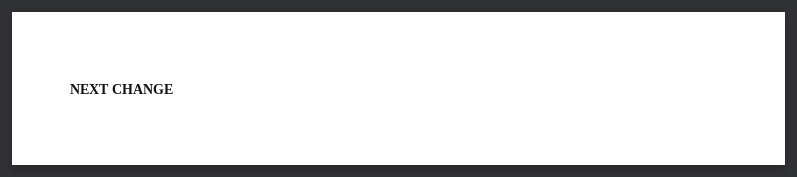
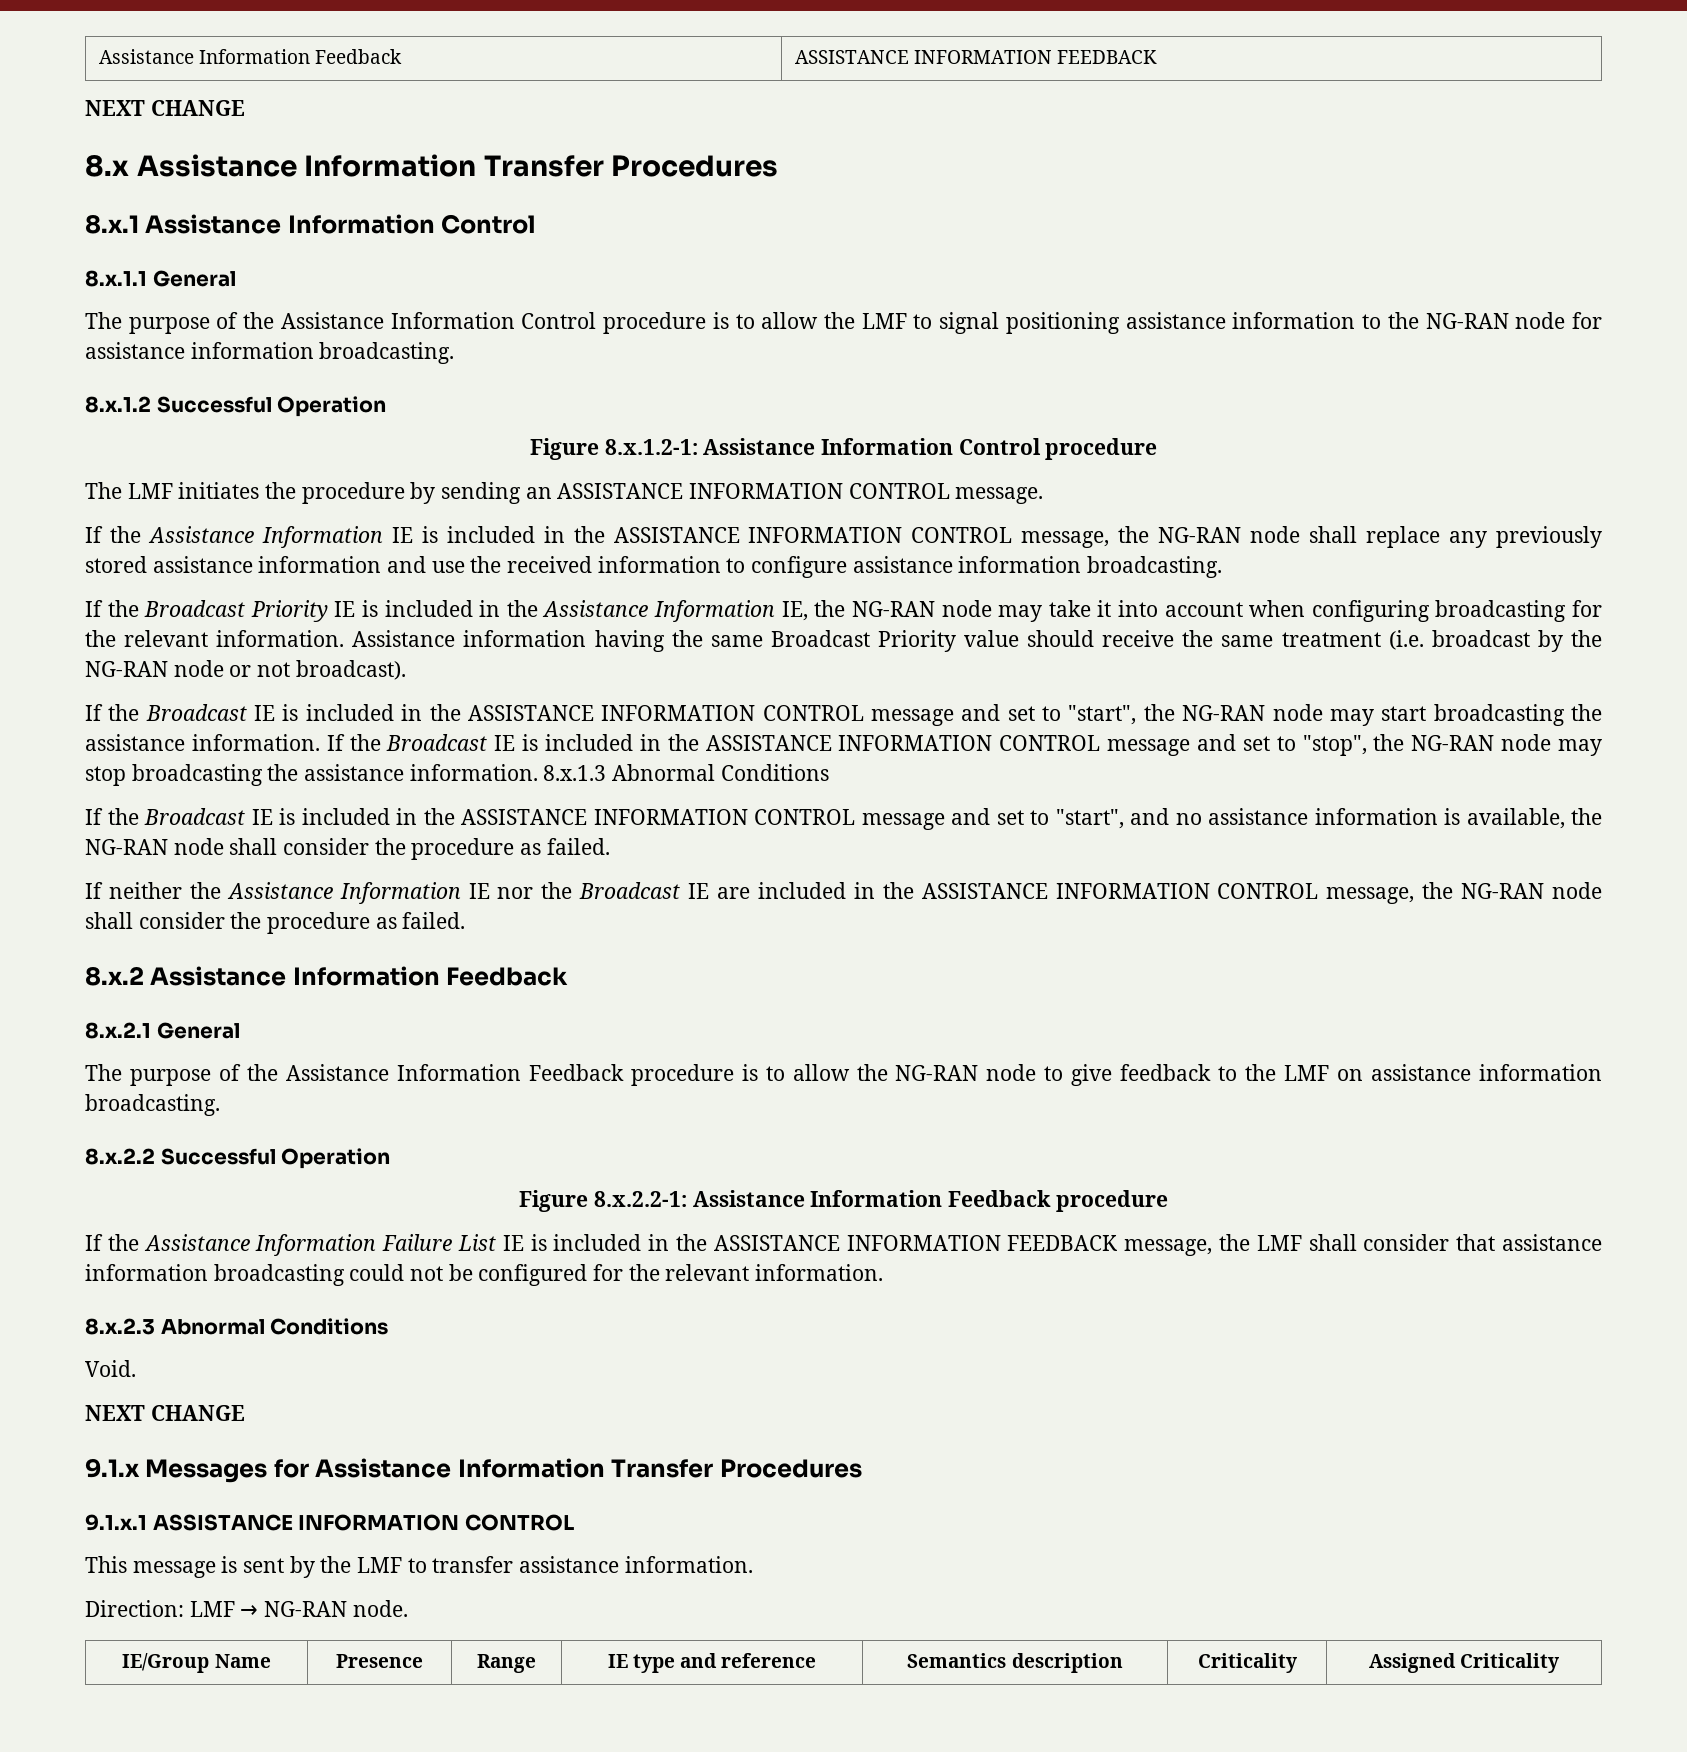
+ Assistance Information Feedback | ASSISTANCE INFORMATION FEEDBACK
  NEXT CHANGE
+ 8.x Assistance Information Transfer Procedures
+ 8.x.1 Assistance Information Control
+ 8.x.1.1 General
+ The purpose of the Assistance Information Control procedure is to allow the LMF to signal positioning assistance information to the NG-RAN node for assistance information broadcasting.
+ 8.x.1.2 Successful Operation
+ Figure 8.x.1.2-1: Assistance Information Control procedure
+ The LMF initiates the procedure by sending an ASSISTANCE INFORMATION CONTROL message.
+ If the Assistance Information IE is included in the ASSISTANCE INFORMATION CONTROL message, the NG-RAN node shall replace any previously stored assistance information and use the received information to configure assistance information broadcasting.
+ If the Broadcast Priority IE is included in the Assistance Information IE, the NG-RAN node may take it into account when configuring broadcasting for the relevant information. Assistance information having the same Broadcast Priority value should receive the same treatment (i.e. broadcast by the NG-RAN node or not broadcast).
+ If the Broadcast IE is included in the ASSISTANCE INFORMATION CONTROL message and set to "start", the NG-RAN node may start broadcasting the assistance information. If the Broadcast IE is included in the ASSISTANCE INFORMATION CONTROL message and set to "stop", the NG-RAN node may stop broadcasting the assistance information. 8.x.1.3 Abnormal Conditions
+ If the Broadcast IE is included in the ASSISTANCE INFORMATION CONTROL message and set to "start", and no assistance information is available, the NG-RAN node shall consider the procedure as failed.
+ If neither the Assistance Information IE nor the Broadcast IE are included in the ASSISTANCE INFORMATION CONTROL message, the NG-RAN node shall consider the procedure as failed.
+ 8.x.2 Assistance Information Feedback
+ 8.x.2.1 General
+ The purpose of the Assistance Information Feedback procedure is to allow the NG-RAN node to give feedback to the LMF on assistance information broadcasting.
+ 8.x.2.2 Successful Operation
+ Figure 8.x.2.2-1: Assistance Information Feedback procedure
+ If the Assistance Information Failure List IE is included in the ASSISTANCE INFORMATION FEEDBACK message, the LMF shall consider that assistance information broadcasting could not be configured for the relevant information.
+ 8.x.2.3 Abnormal Conditions
+ Void.
+ NEXT CHANGE
+ 9.1.x Messages for Assistance Information Transfer Procedures
+ 9.1.x.1 ASSISTANCE INFORMATION CONTROL
+ This message is sent by the LMF to transfer assistance information.
+ Direction: LMF → NG-RAN node.
+ IE/Group Name | Presence | Range | IE type and reference | Semantics description | Criticality | Assigned Criticality

